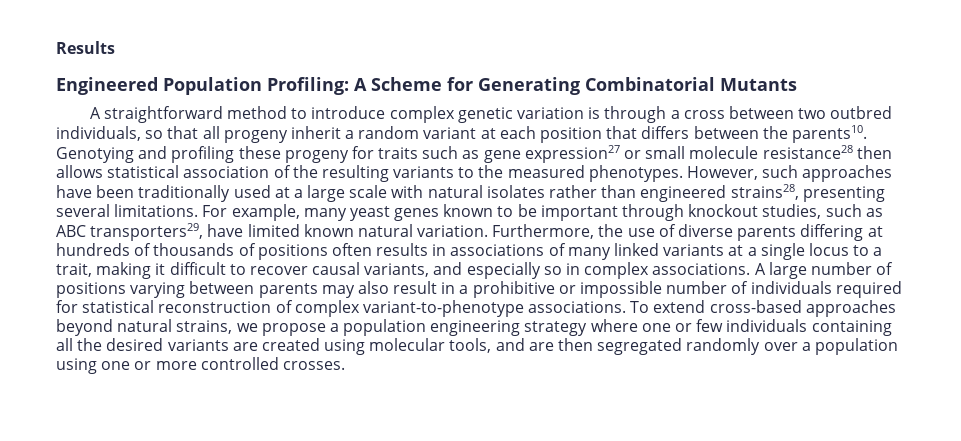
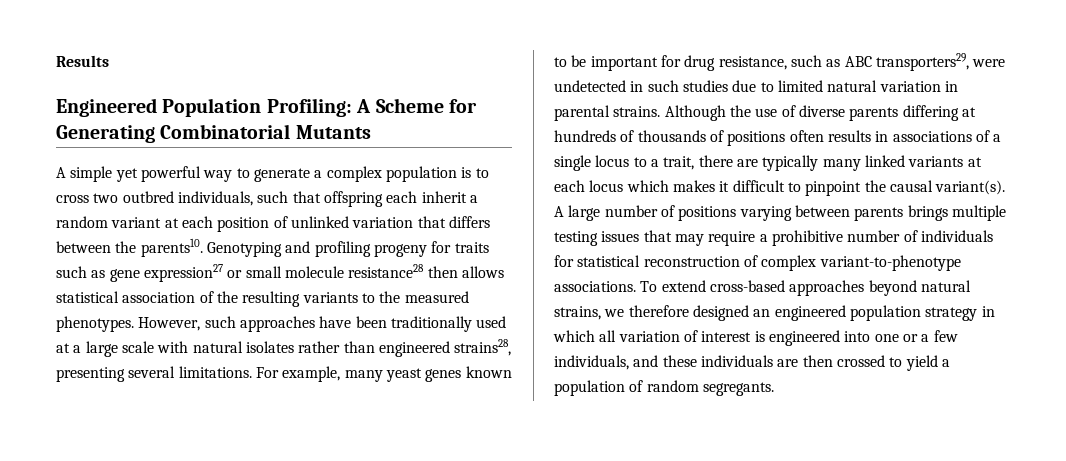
- A straightforward method to introduce complex genetic variation is through a cross between two outbred individuals, so that all progeny inherit a random variant at each position that differs between the parents10.
+ A simple yet powerful way to generate a complex population is to cross two outbred individuals, such that offspring each inherit a random variant at each position of unlinked variation that differs between the parents10.
- Genotying and profiling these progeny for traits such as gene expression27 or small molecule resistance28 then allows statistical association of the resulting variants to the measured phenotypes.
+ Genotyping and profiling progeny for traits such as gene expression27 or small molecule resistance28 then allows statistical association of the resulting variants to the measured phenotypes.
- For example, many yeast genes known to be important through knockout studies, such as ABC transporters29, have limited known natural variation. Furthermore, the use of diverse parents differing at hundreds of thousands of positions often results in associations of many linked variants at a single locus to a trait, making it difficult to recover causal variants, and especially so in complex associations.
+ For example, many yeast genes known to be important for drug resistance, such as ABC transporters29, were undetected in such studies due to limited natural variation in parental strains. Although the use of diverse parents differing at hundreds of thousands of positions often results in associations of a single locus to a trait, there are typically many linked variants at each locus which makes it difficult to pinpoint the causal variant(s).
- A large number of positions varying between parents may also result in a prohibitive or impossible number of individuals required for statistical reconstruction of complex variant-to-phenotype associations.
+ A large number of positions varying between parents brings multiple testing issues that may require a prohibitive number of individuals for statistical reconstruction of complex variant-to-phenotype associations.
- To extend cross-based approaches beyond natural strains, we propose a population engineering strategy where one or few individuals containing all the desired variants are created using molecular tools, and are then segregated randomly over a population using one or more controlled crosses.
+ To extend cross-based approaches beyond natural strains, we therefore designed an engineered population strategy in which all variation of interest is engineered into one or a few individuals, and these individuals are then crossed to yield a population of random segregants.

